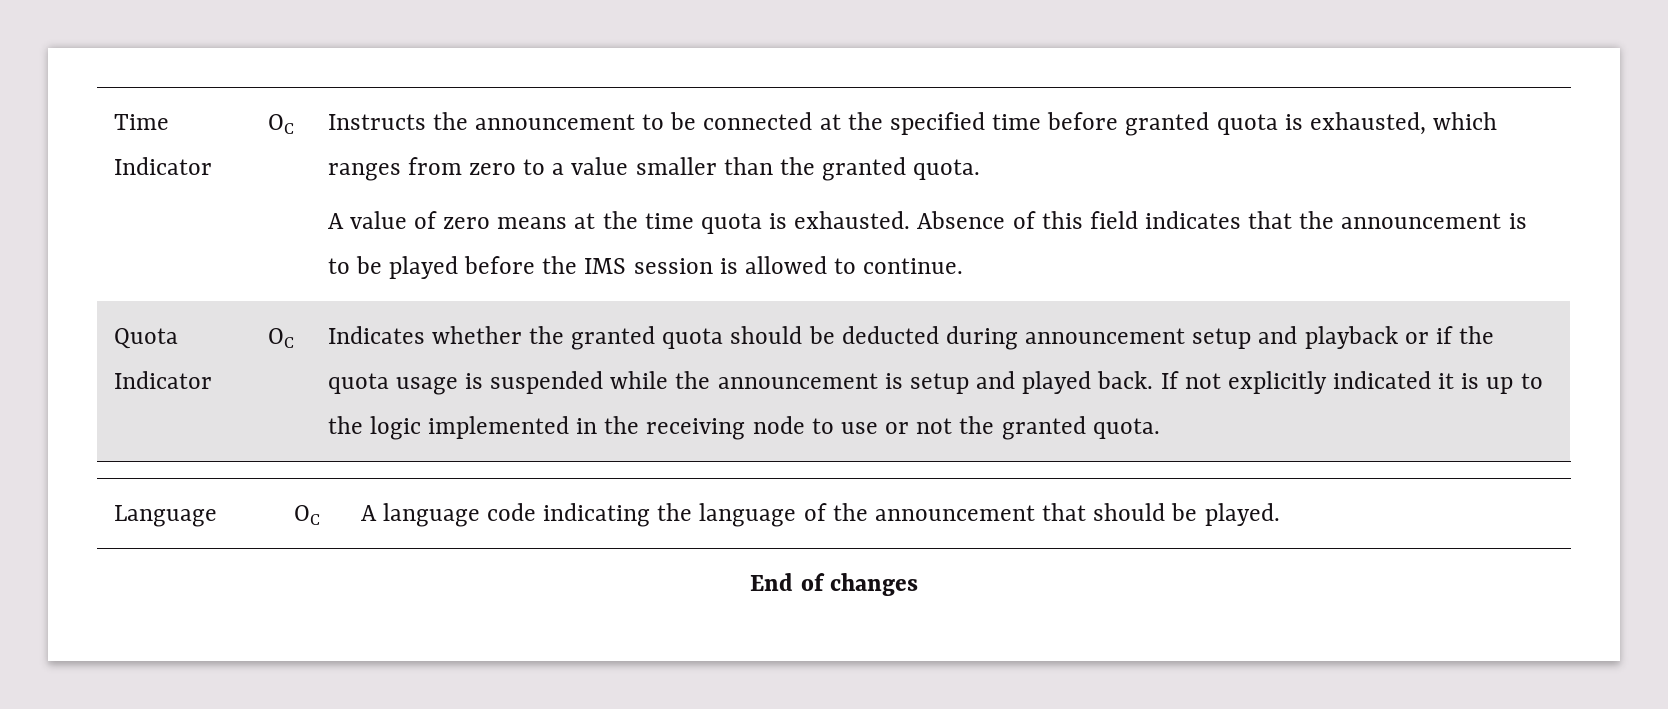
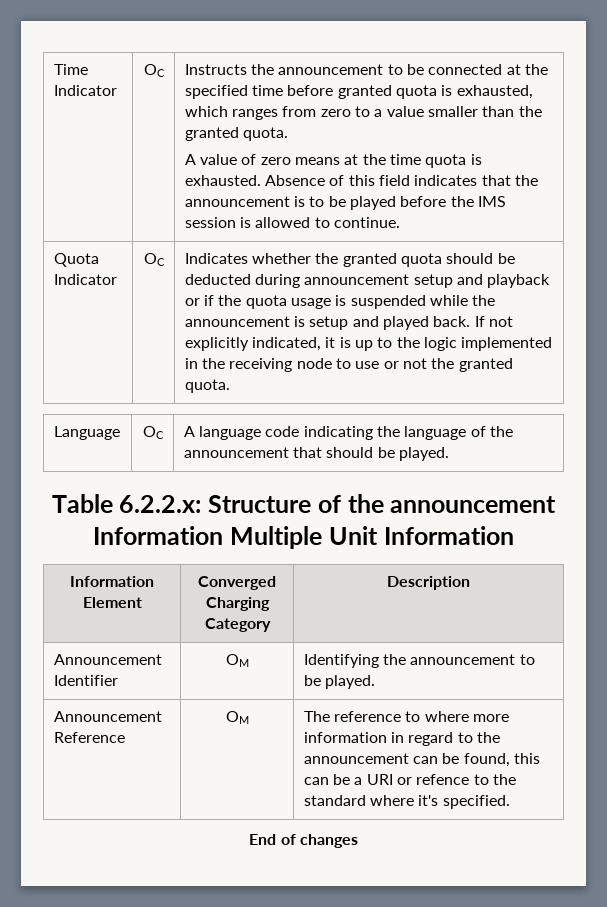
- If not explicitly indicated it is up to the logic implemented in the receiving node to use or not the granted quota.
+ If not explicitly indicated, it is up to the logic implemented in the receiving node to use or not the granted quota.
+ Table 6.2.2.x: Structure of the announcement Information Multiple Unit Information
+ Information Element | Converged Charging Category | Description
+ Announcement Identifier | OM | Identifying the announcement to be played.
+ Announcement Reference | OM | The reference to where more information in regard to the announcement can be found, this can be a URI or refence to the standard where it's specified.

